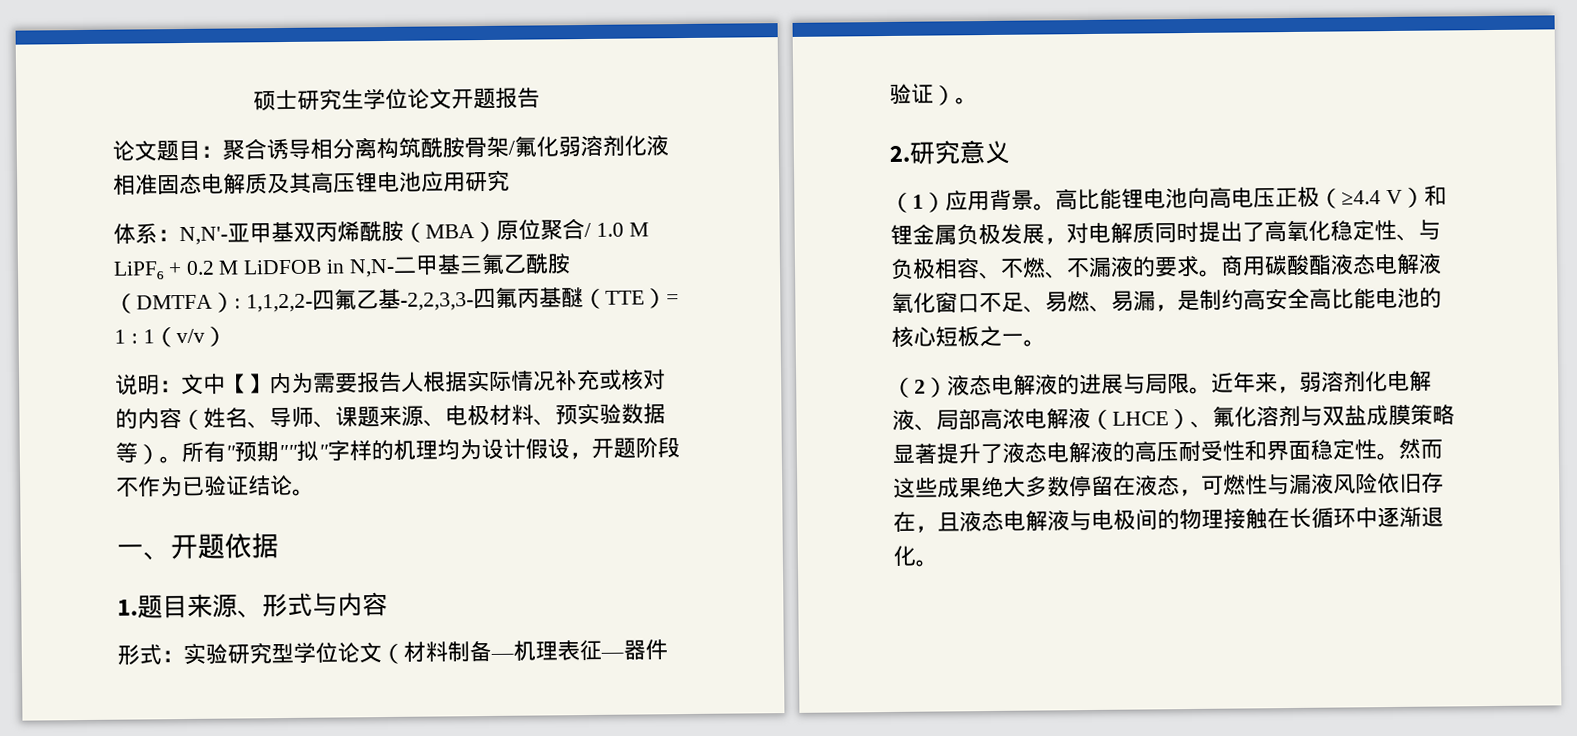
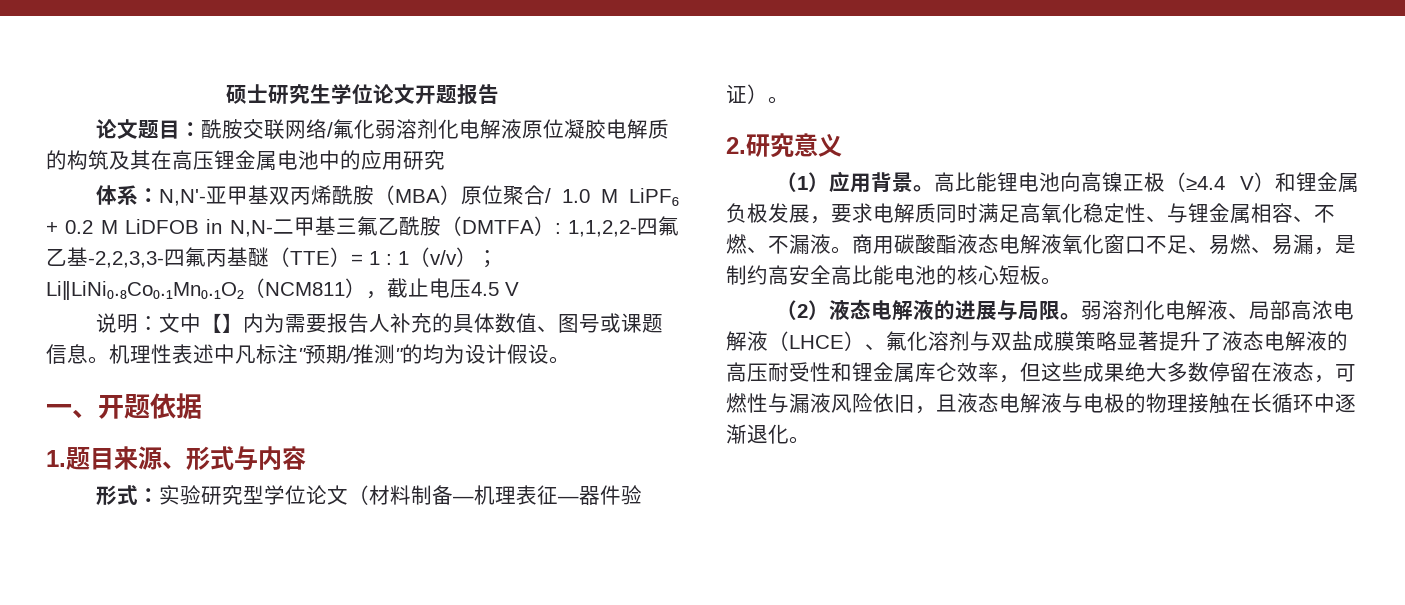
- 论文题目：聚合诱导相分离构筑酰胺骨架/氟化弱溶剂化液相准固态电解质及其高压锂电池应用研究
+ 论文题目：酰胺交联网络/氟化弱溶剂化电解液原位凝胶电解质的构筑及其在高压锂金属电池中的应用研究
- 体系：N,N'-亚甲基双丙烯酰胺（MBA）原位聚合/ 1.0 M LiPF₆ + 0.2 M LiDFOB in N,N-二甲基三氟乙酰胺（DMTFA）: 1,1,2,2-四氟乙基-2,2,3,3-四氟丙基醚（TTE）= 1 : 1（v/v）
+ 体系：N,N'-亚甲基双丙烯酰胺（MBA）原位聚合/ 1.0 M LiPF₆ + 0.2 M LiDFOB in N,N-二甲基三氟乙酰胺（DMTFA）: 1,1,2,2-四氟乙基-2,2,3,3-四氟丙基醚（TTE）= 1 : 1（v/v）；Li‖LiNi₀.₈Co₀.₁Mn₀.₁O₂（NCM811），截止电压4.5 V
- 说明：文中【】内为需要报告人根据实际情况补充或核对的内容（姓名、导师、课题来源、电极材料、预实验数据等）。所有"预期""拟"字样的机理均为设计假设，开题阶段不作为已验证结论。
+ 说明：文中【】内为需要报告人补充的具体数值、图号或课题信息。机理性表述中凡标注"预期/推测"的均为设计假设。
- 高比能锂电池向高电压正极（≥4.4 V）和锂金属负极发展，对电解质同时提出了高氧化稳定性、与负极相容、不燃、不漏液的要求。
+ 高比能锂电池向高镍正极（≥4.4 V）和锂金属负极发展，要求电解质同时满足高氧化稳定性、与锂金属相容、不燃、不漏液。
- 商用碳酸酯液态电解液氧化窗口不足、易燃、易漏，是制约高安全高比能电池的核心短板之一。
+ 商用碳酸酯液态电解液氧化窗口不足、易燃、易漏，是制约高安全高比能电池的核心短板。
- 近年来，弱溶剂化电解液、局部高浓电解液（LHCE）、氟化溶剂与双盐成膜策略显著提升了液态电解液的高压耐受性和界面稳定性。然而这些成果绝大多数停留在液态，可燃性与漏液风险依旧存在，且液态电解液与电极间的物理接触在长循环中逐渐退化。
+ 弱溶剂化电解液、局部高浓电解液（LHCE）、氟化溶剂与双盐成膜策略显著提升了液态电解液的高压耐受性和锂金属库仑效率，但这些成果绝大多数停留在液态，可燃性与漏液风险依旧，且液态电解液与电极的物理接触在长循环中逐渐退化。

